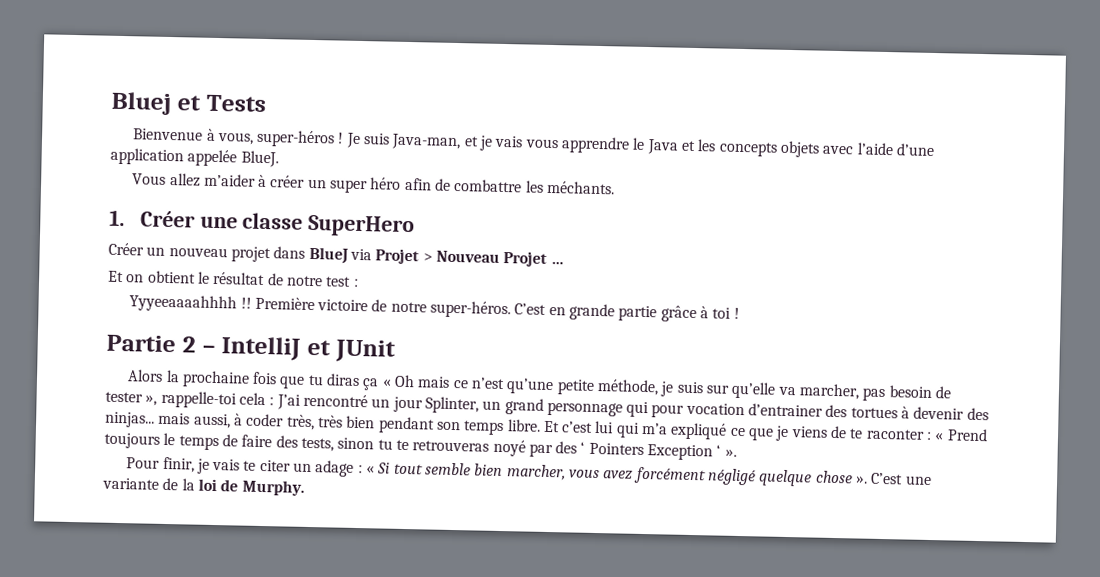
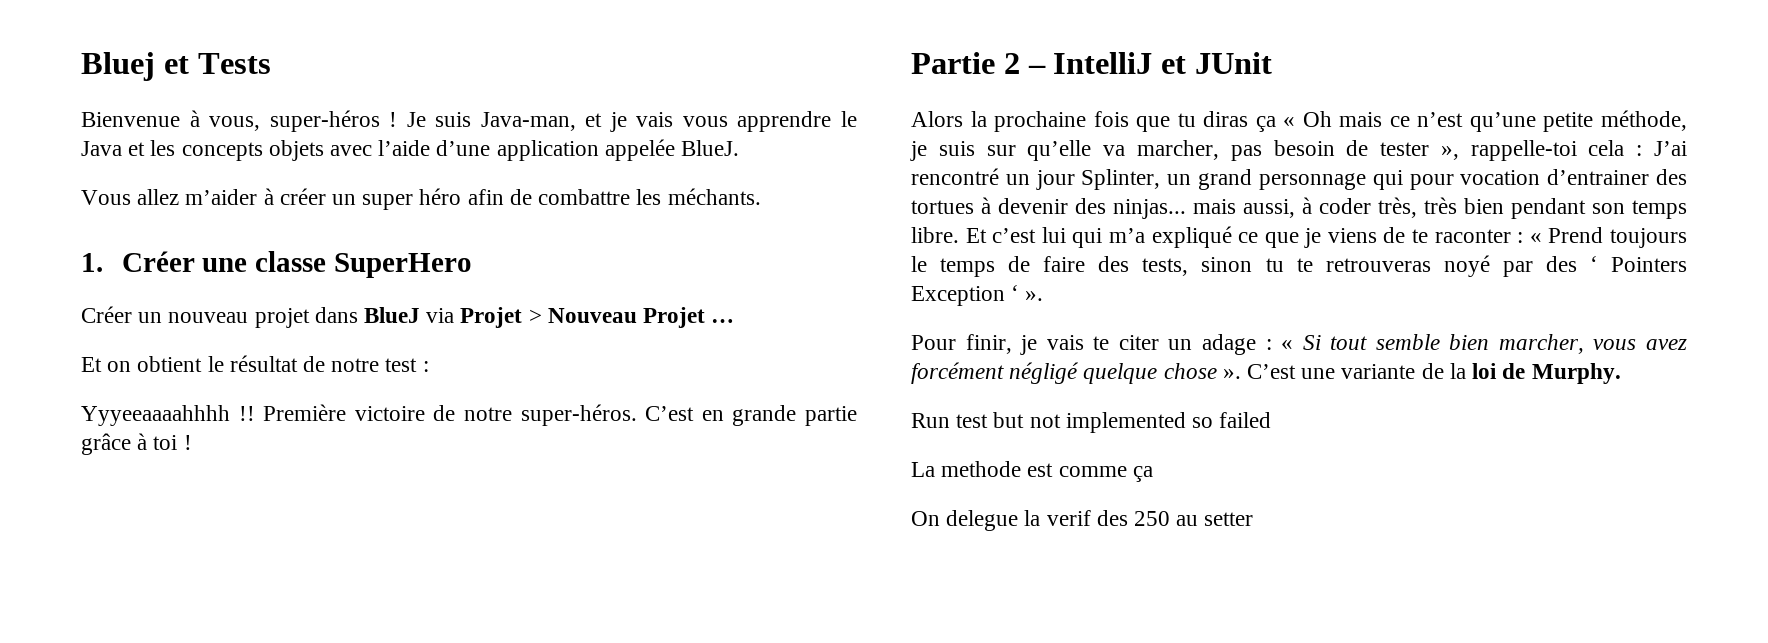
+ Run test but not implemented so failed
+ La methode est comme ça
+ On delegue la verif des 250 au setter

